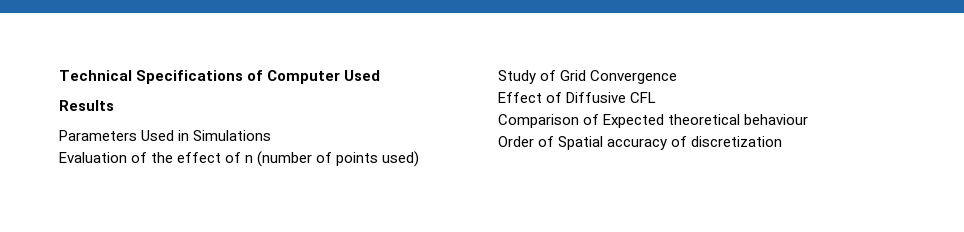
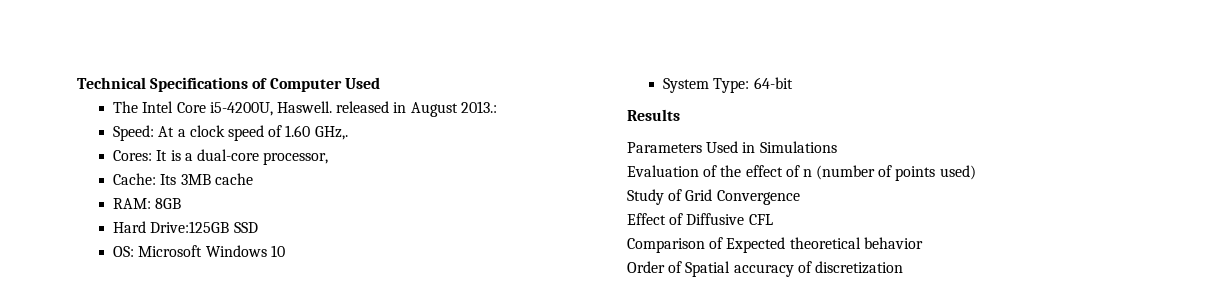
+ The Intel Core i5-4200U, Haswell. released in August 2013.:
+ Speed: At a clock speed of 1.60 GHz,.
+ Cores: It is a dual-core processor,
+ Cache: Its 3MB cache
+ RAM: 8GB
+ Hard Drive:125GB SSD
+ OS: Microsoft Windows 10
+ System Type: 64-bit
- Comparison of Expected theoretical behaviour
+ Comparison of Expected theoretical behavior

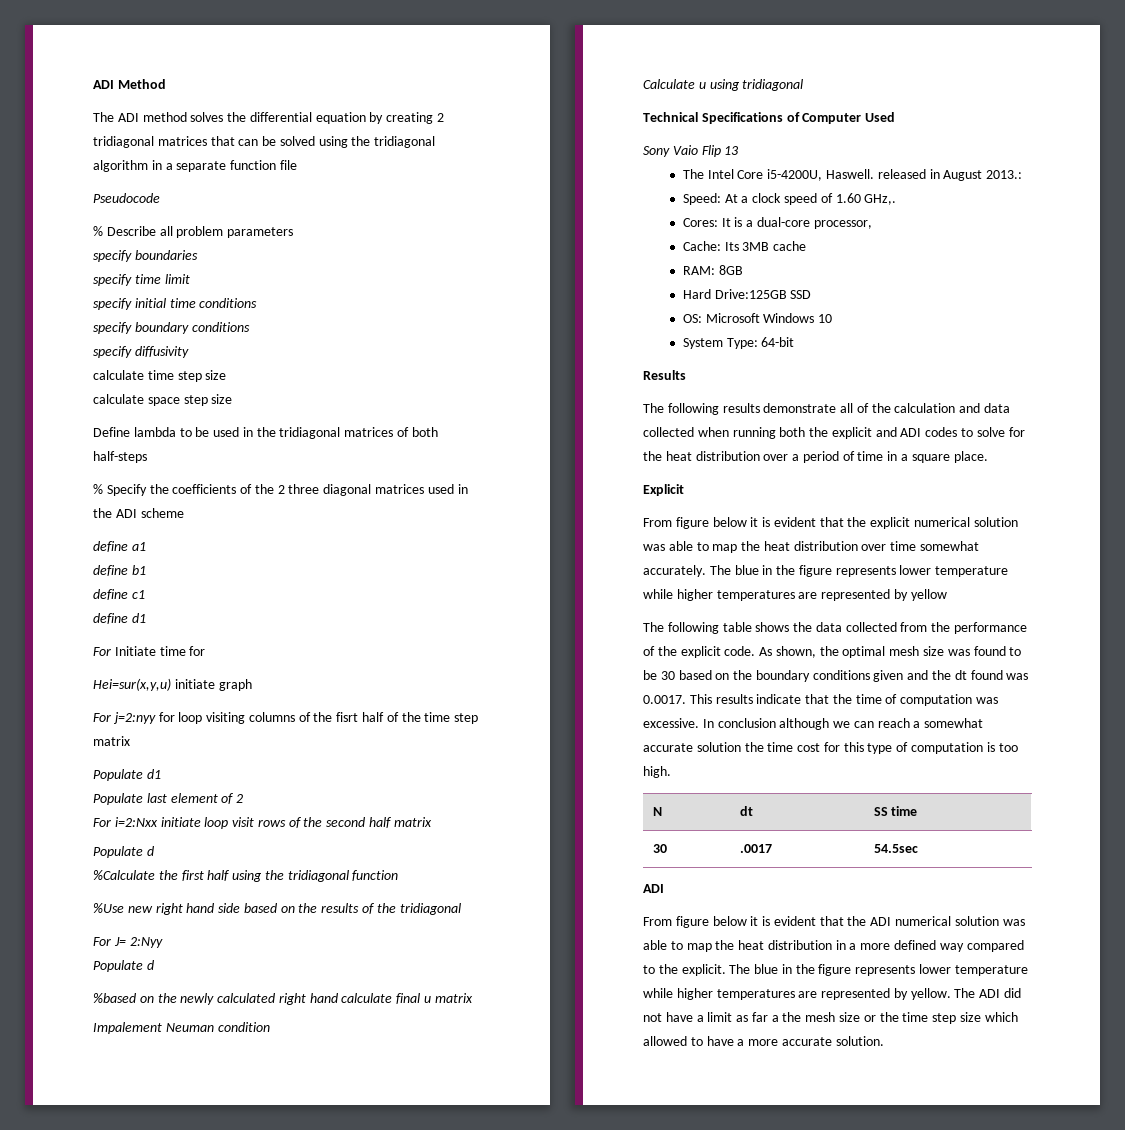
+ ADI Method
+ The ADI method solves the differential equation by creating 2 tridiagonal matrices that can be solved using the tridiagonal algorithm in a separate function file
+ Pseudocode
+ % Describe all problem parameters
+ specify boundaries
+ specify time limit
+ specify initial time conditions
+ specify boundary conditions
+ specify diffusivity
+ calculate time step size
+ calculate space step size
+ Define lambda to be used in the tridiagonal matrices of both half-steps
+ % Specify the coefficients of the 2 three diagonal matrices used in the ADI scheme
+ define a1
+ define b1
+ define c1
+ define d1
+ For Initiate time for
+ Hei=sur(x,y,u) initiate graph
+ For j=2:nyy for loop visiting columns of the fisrt half of the time step matrix
+ Populate d1
+ Populate last element of 2
+ For i=2:Nxx initiate loop visit rows of the second half matrix
+ Populate d
+ %Calculate the first half using the tridiagonal function
+ %Use new right hand side based on the results of the tridiagonal
+ For J= 2:Nyy
+ Populate d
+ %based on the newly calculated right hand calculate final u matrix
+ Impalement Neuman condition
+ Calculate u using tridiagonal
+ Sony Vaio Flip 13
- Parameters Used in Simulations
- Evaluation of the effect of n (number of points used)
- Study of Grid Convergence
- Effect of Diffusive CFL
- Comparison of Expected theoretical behavior
- Order of Spatial accuracy of discretization
+ The following results demonstrate all of the calculation and data collected when running both the explicit and ADI codes to solve for the heat distribution over a period of time in a square place.
+ Explicit
+ From figure below it is evident that the explicit numerical solution was able to map the heat distribution over time somewhat accurately. The blue in the figure represents lower temperature while higher temperatures are represented by yellow
+ The following table shows the data collected from the performance of the explicit code. As shown, the optimal mesh size was found to be 30 based on the boundary conditions given and the dt found was 0.0017. This results indicate that the time of computation was excessive. In conclusion although we can reach a somewhat accurate solution the time cost for this type of computation is too high.
+ N | dt | SS time
+ 30 | .0017 | 54.5sec
+ ADI
+ From figure below it is evident that the ADI numerical solution was able to map the heat distribution in a more defined way compared to the explicit. The blue in the figure represents lower temperature while higher temperatures are represented by yellow. The ADI did not have a limit as far a the mesh size or the time step size which allowed to have a more accurate solution.

